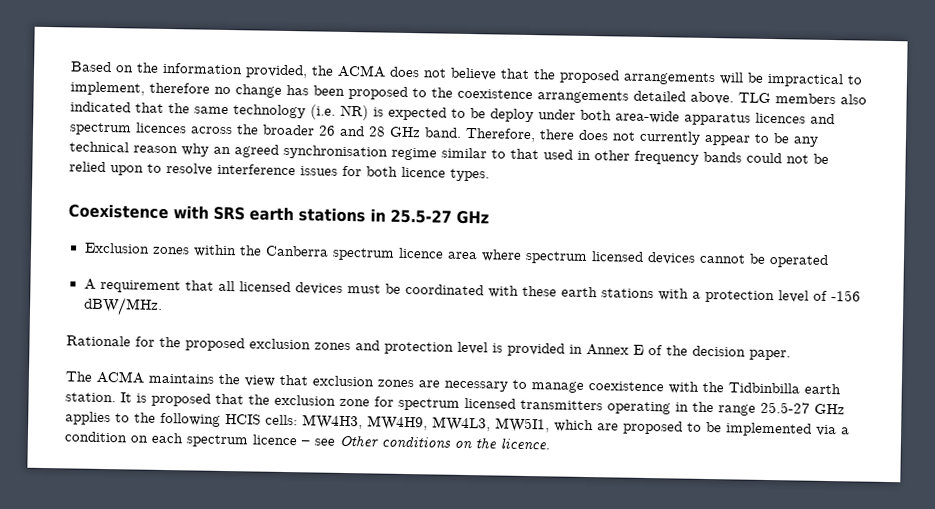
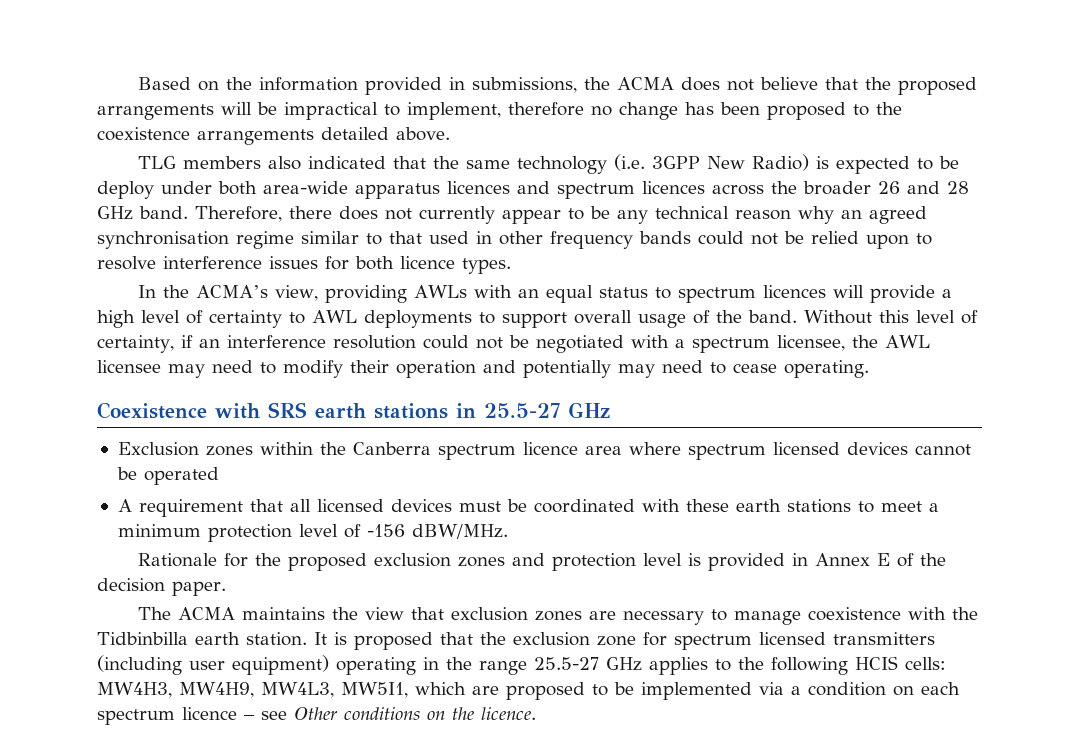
- Based on the information provided, the ACMA does not believe that the proposed arrangements will be impractical to implement, therefore no change has been proposed to the coexistence arrangements detailed above. TLG members also indicated that the same technology (i.e. NR) is expected to be deploy under both area-wide apparatus licences and spectrum licences across the broader 26 and 28 GHz band.
+ Based on the information provided in submissions, the ACMA does not believe that the proposed arrangements will be impractical to implement, therefore no change has been proposed to the coexistence arrangements detailed above.
+ TLG members also indicated that the same technology (i.e. 3GPP New Radio) is expected to be deploy under both area-wide apparatus licences and spectrum licences across the broader 26 and 28 GHz band.
+ In the ACMA’s view, providing AWLs with an equal status to spectrum licences will provide a high level of certainty to AWL deployments to support overall usage of the band. Without this level of certainty, if an interference resolution could not be negotiated with a spectrum licensee, the AWL licensee may need to modify their operation and potentially may need to cease operating.
- A requirement that all licensed devices must be coordinated with these earth stations with a protection level of -156 dBW/MHz.
+ A requirement that all licensed devices must be coordinated with these earth stations to meet a minimum protection level of -156 dBW/MHz.
- It is proposed that the exclusion zone for spectrum licensed transmitters operating in the range 25.5-27 GHz applies to the following HCIS cells: MW4H3, MW4H9, MW4L3, MW5I1, which are proposed to be implemented via a condition on each spectrum licence – see Other conditions on the licence.
+ It is proposed that the exclusion zone for spectrum licensed transmitters (including user equipment) operating in the range 25.5-27 GHz applies to the following HCIS cells: MW4H3, MW4H9, MW4L3, MW5I1, which are proposed to be implemented via a condition on each spectrum licence – see Other conditions on the licence.

